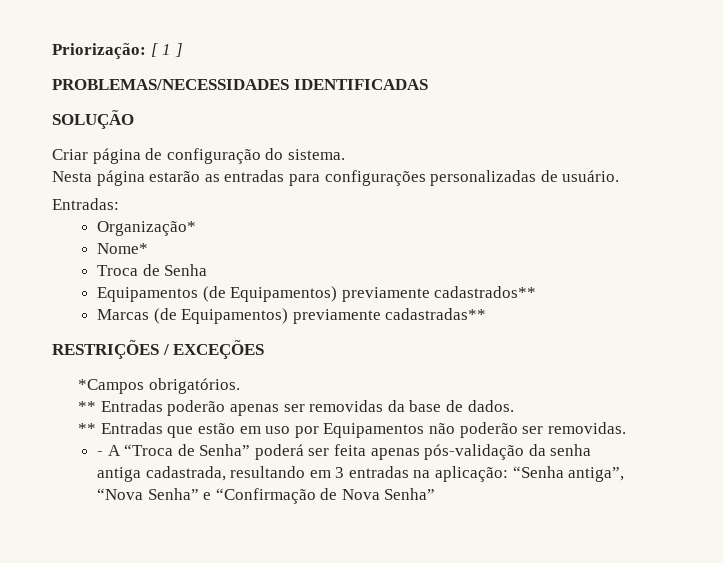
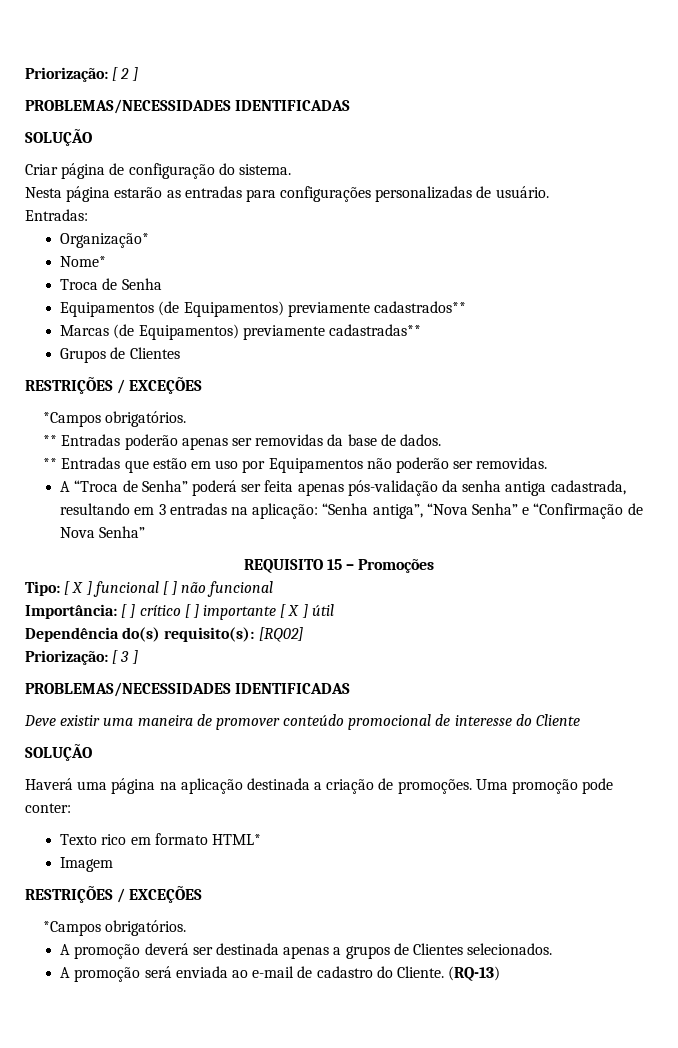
- Priorização: [ 1 ]
+ Priorização: [ 2 ]
+ Grupos de Clientes
- - A “Troca de Senha” poderá ser feita apenas pós-validação da senha antiga cadastrada, resultando em 3 entradas na aplicação: “Senha antiga”, “Nova Senha” e “Confirmação de Nova Senha”
+ A “Troca de Senha” poderá ser feita apenas pós-validação da senha antiga cadastrada, resultando em 3 entradas na aplicação: “Senha antiga”, “Nova Senha” e “Confirmação de Nova Senha”
+ REQUISITO 15 – Promoções
+ Tipo: [ X ] funcional [ ] não funcional
+ Importância: [ ] crítico [ ] importante [ X ] útil
+ Dependência do(s) requisito(s): [RQ02]
+ Priorização: [ 3 ]
+ PROBLEMAS/NECESSIDADES IDENTIFICADAS
+ Deve existir uma maneira de promover conteúdo promocional de interesse do Cliente
+ SOLUÇÃO
+ Haverá uma página na aplicação destinada a criação de promoções. Uma promoção pode conter:
+ Texto rico em formato HTML*
+ Imagem
+ RESTRIÇÕES / EXCEÇÕES
+ *Campos obrigatórios.
+ A promoção deverá ser destinada apenas a grupos de Clientes selecionados.
+ A promoção será enviada ao e-mail de cadastro do Cliente. (RQ-13)

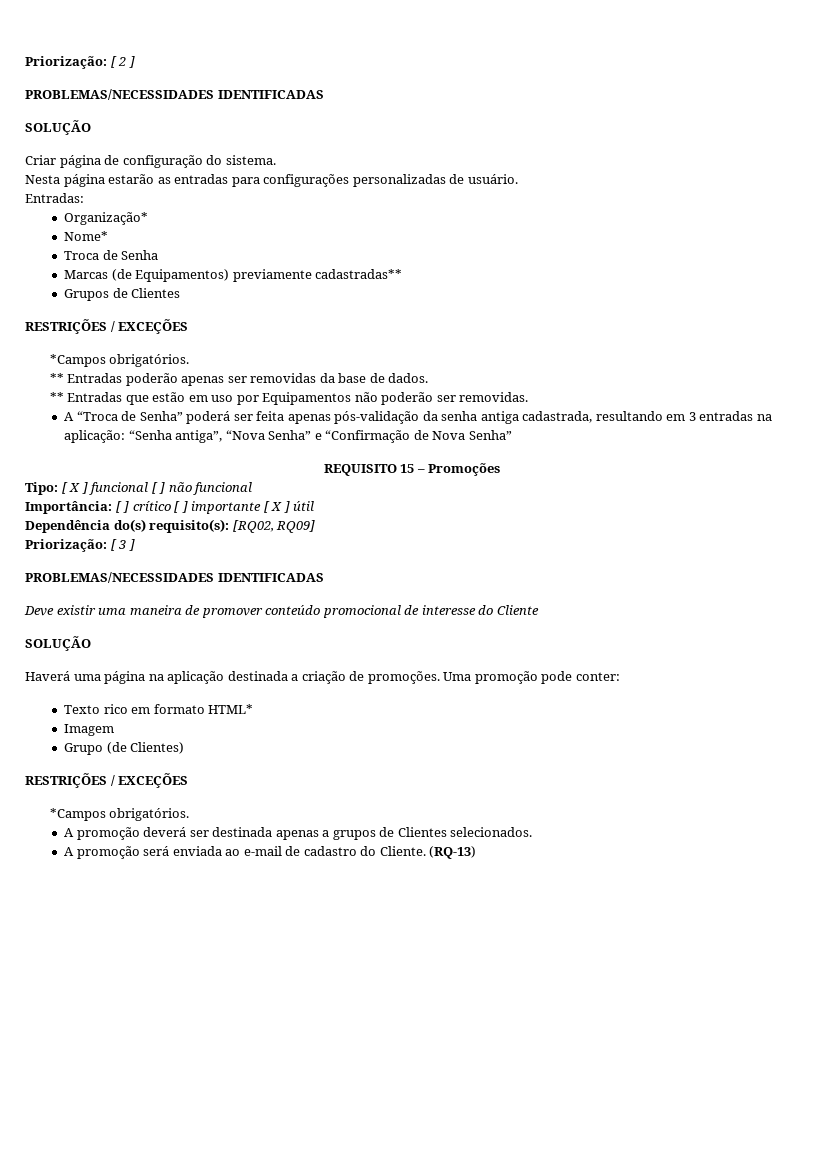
- Equipamentos (de Equipamentos) previamente cadastrados**
- Dependência do(s) requisito(s): [RQ02]
+ Dependência do(s) requisito(s): [RQ02, RQ09]
+ Grupo (de Clientes)

